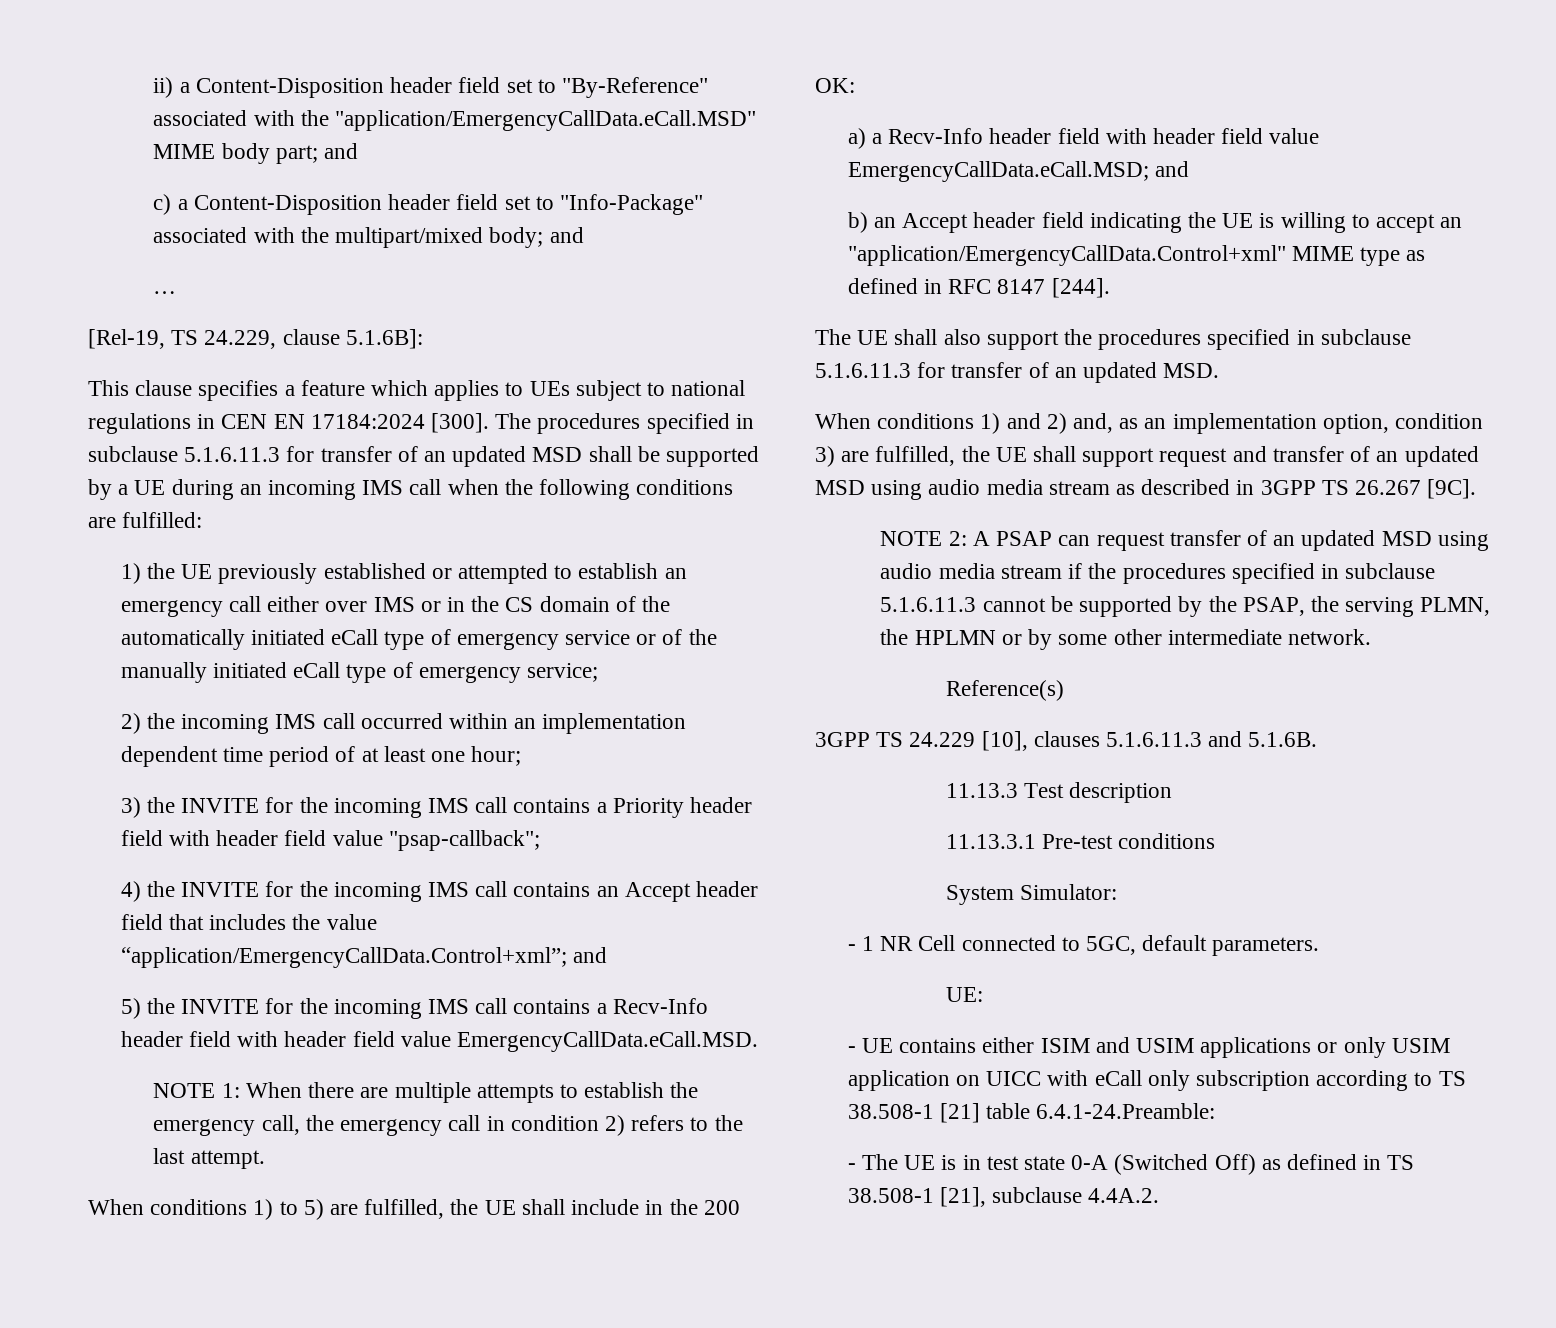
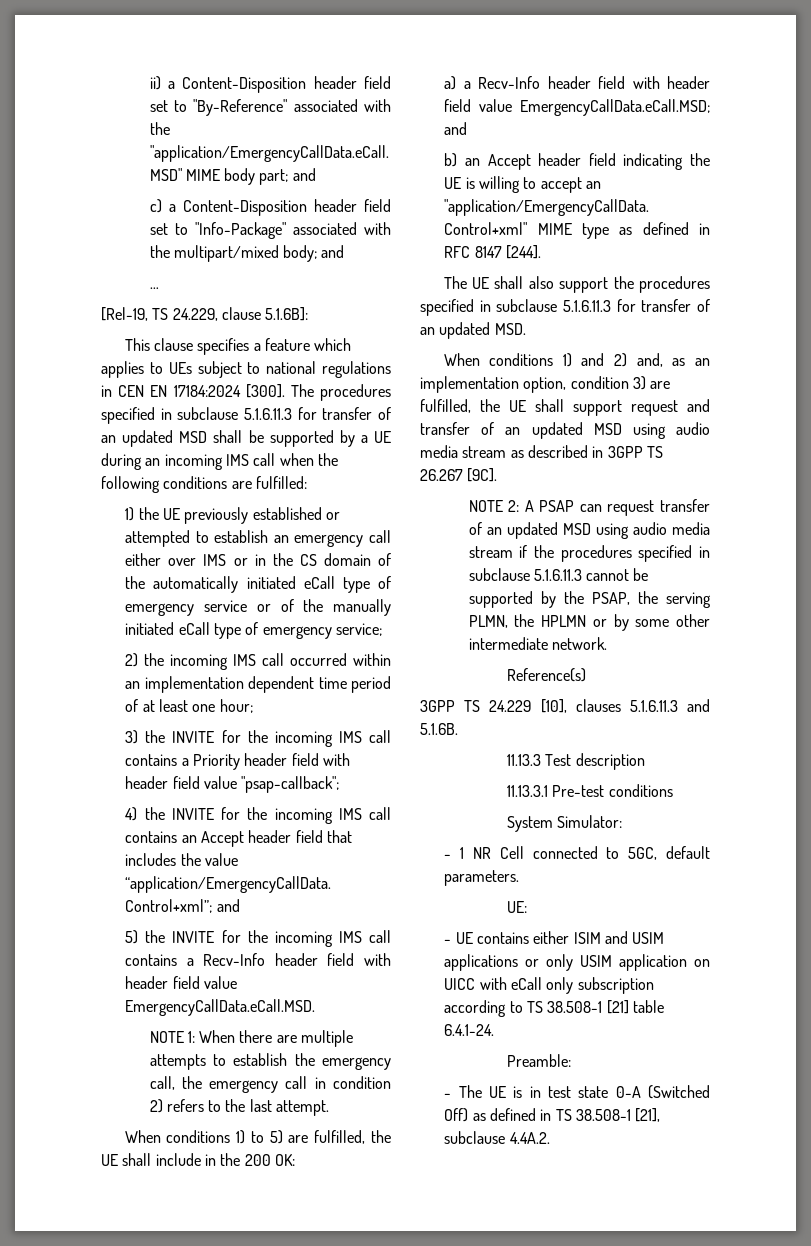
- - UE contains either ISIM and USIM applications or only USIM application on UICC with eCall only subscription according to TS 38.508-1 [21] table 6.4.1-24.Preamble:
+ - UE contains either ISIM and USIM applications or only USIM application on UICC with eCall only subscription according to TS 38.508-1 [21] table 6.4.1-24.
+ Preamble:

